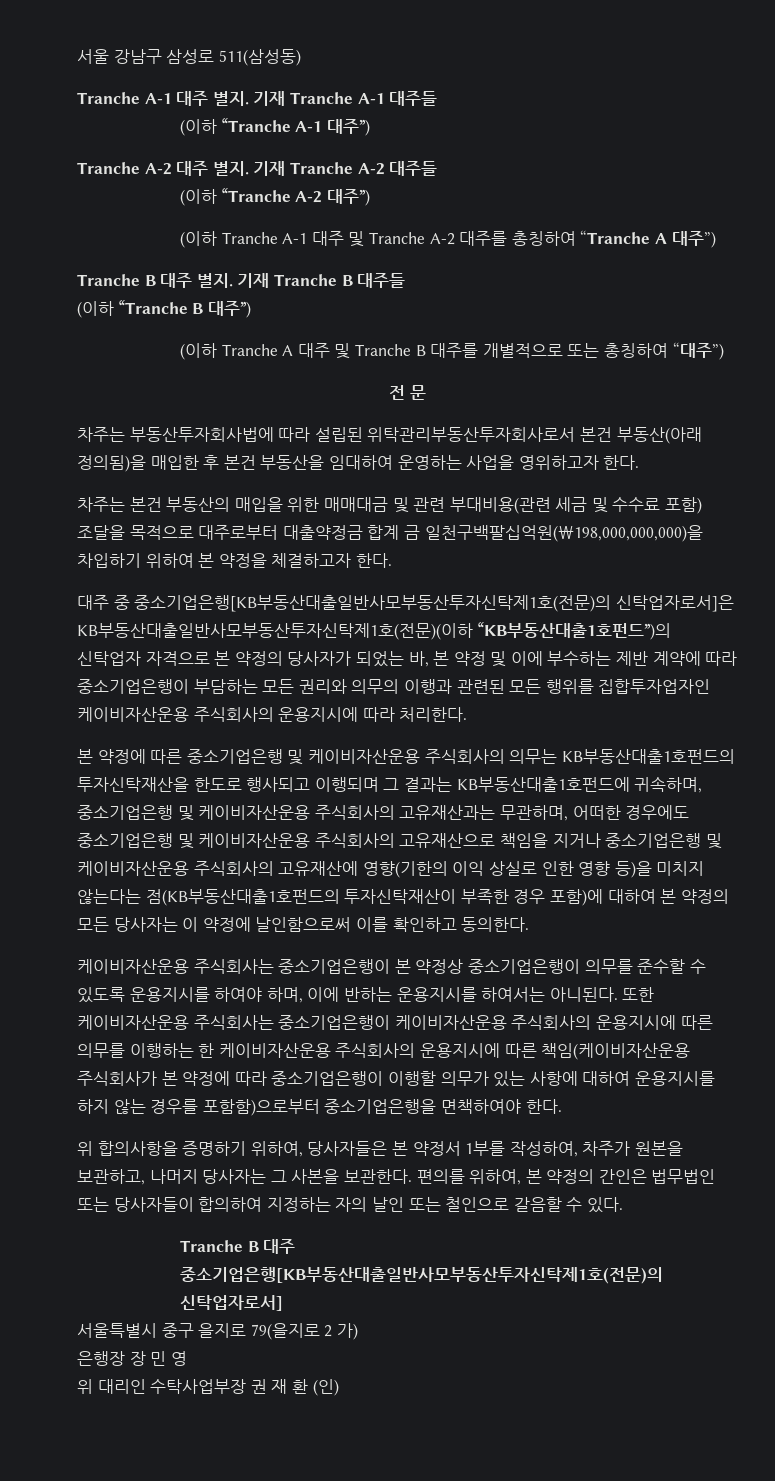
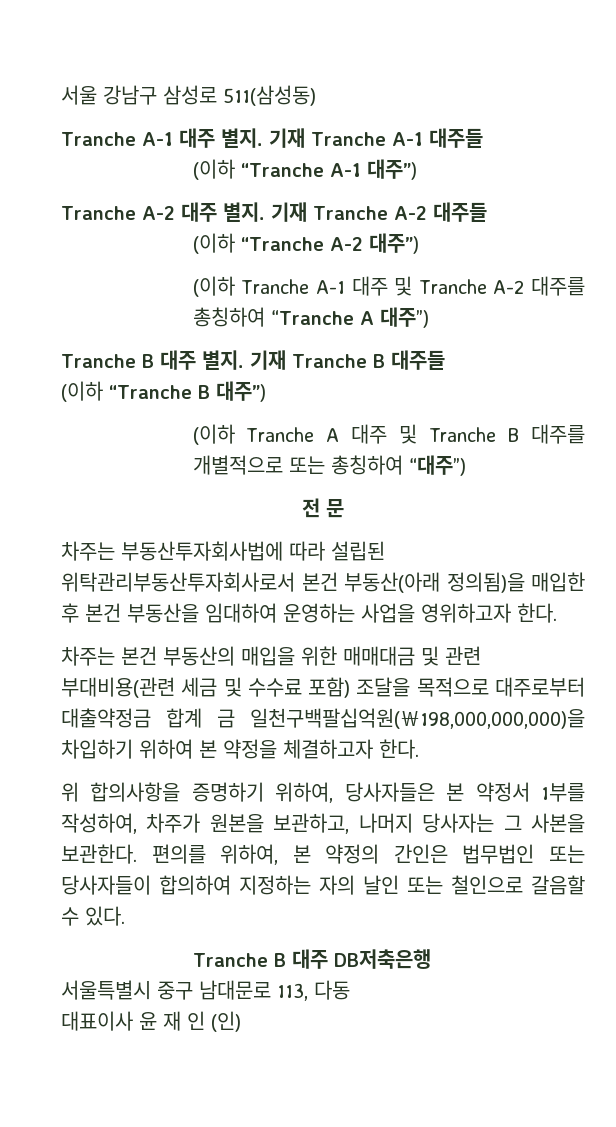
- 대주 중 중소기업은행[KB부동산대출일반사모부동산투자신탁제1호(전문)의 신탁업자로서]은 KB부동산대출일반사모부동산투자신탁제1호(전문)(이하 “KB부동산대출1호펀드”)의 신탁업자 자격으로 본 약정의 당사자가 되었는 바, 본 약정 및 이에 부수하는 제반 계약에 따라 중소기업은행이 부담하는 모든 권리와 의무의 이행과 관련된 모든 행위를 집합투자업자인 케이비자산운용 주식회사의 운용지시에 따라 처리한다.
- 본 약정에 따른 중소기업은행 및 케이비자산운용 주식회사의 의무는 KB부동산대출1호펀드의 투자신탁재산을 한도로 행사되고 이행되며 그 결과는 KB부동산대출1호펀드에 귀속하며, 중소기업은행 및 케이비자산운용 주식회사의 고유재산과는 무관하며, 어떠한 경우에도 중소기업은행 및 케이비자산운용 주식회사의 고유재산으로 책임을 지거나 중소기업은행 및 케이비자산운용 주식회사의 고유재산에 영향(기한의 이익 상실로 인한 영향 등)을 미치지 않는다는 점(KB부동산대출1호펀드의 투자신탁재산이 부족한 경우 포함)에 대하여 본 약정의 모든 당사자는 이 약정에 날인함으로써 이를 확인하고 동의한다.
- 케이비자산운용 주식회사는 중소기업은행이 본 약정상 중소기업은행이 의무를 준수할 수 있도록 운용지시를 하여야 하며, 이에 반하는 운용지시를 하여서는 아니된다. 또한 케이비자산운용 주식회사는 중소기업은행이 케이비자산운용 주식회사의 운용지시에 따른 의무를 이행하는 한 케이비자산운용 주식회사의 운용지시에 따른 책임(케이비자산운용 주식회사가 본 약정에 따라 중소기업은행이 이행할 의무가 있는 사항에 대하여 운용지시를 하지 않는 경우를 포함함)으로부터 중소기업은행을 면책하여야 한다.
- Tranche B 대주 중소기업은행[KB부동산대출일반사모부동산투자신탁제1호(전문)의 신탁업자로서]
+ Tranche B 대주 DB저축은행
- 서울특별시 중구 을지로 79(을지로 2 가)
- 은행장 장 민 영
- 위 대리인 수탁사업부장 권 재 환 (인)
+ 서울특별시 중구 남대문로 113, 다동
+ 대표이사 윤 재 인 (인)

